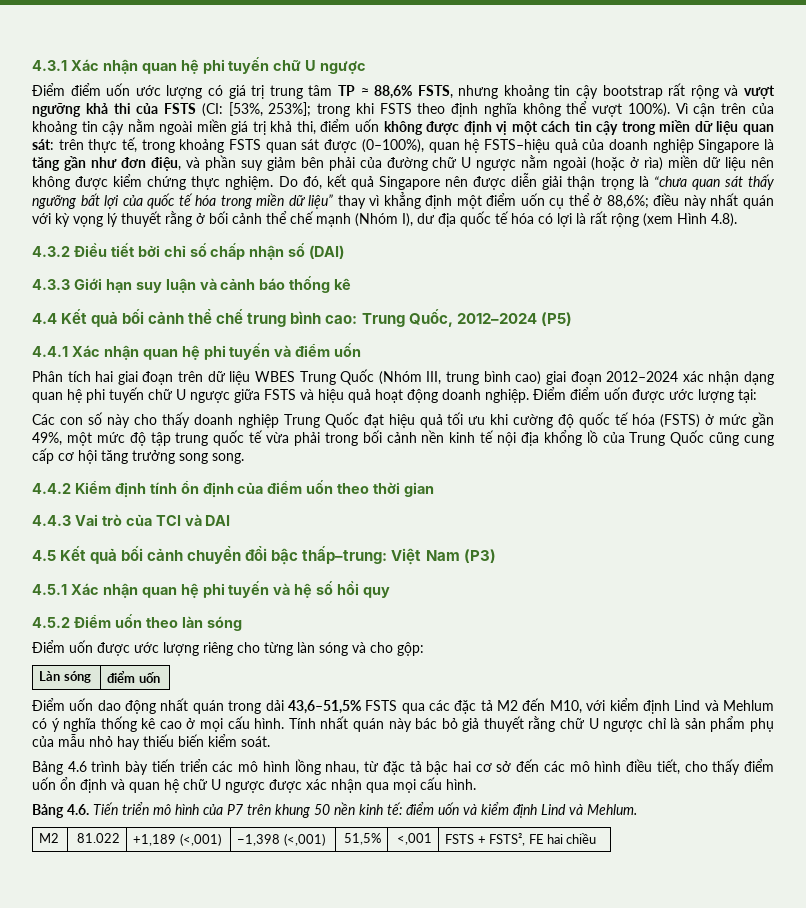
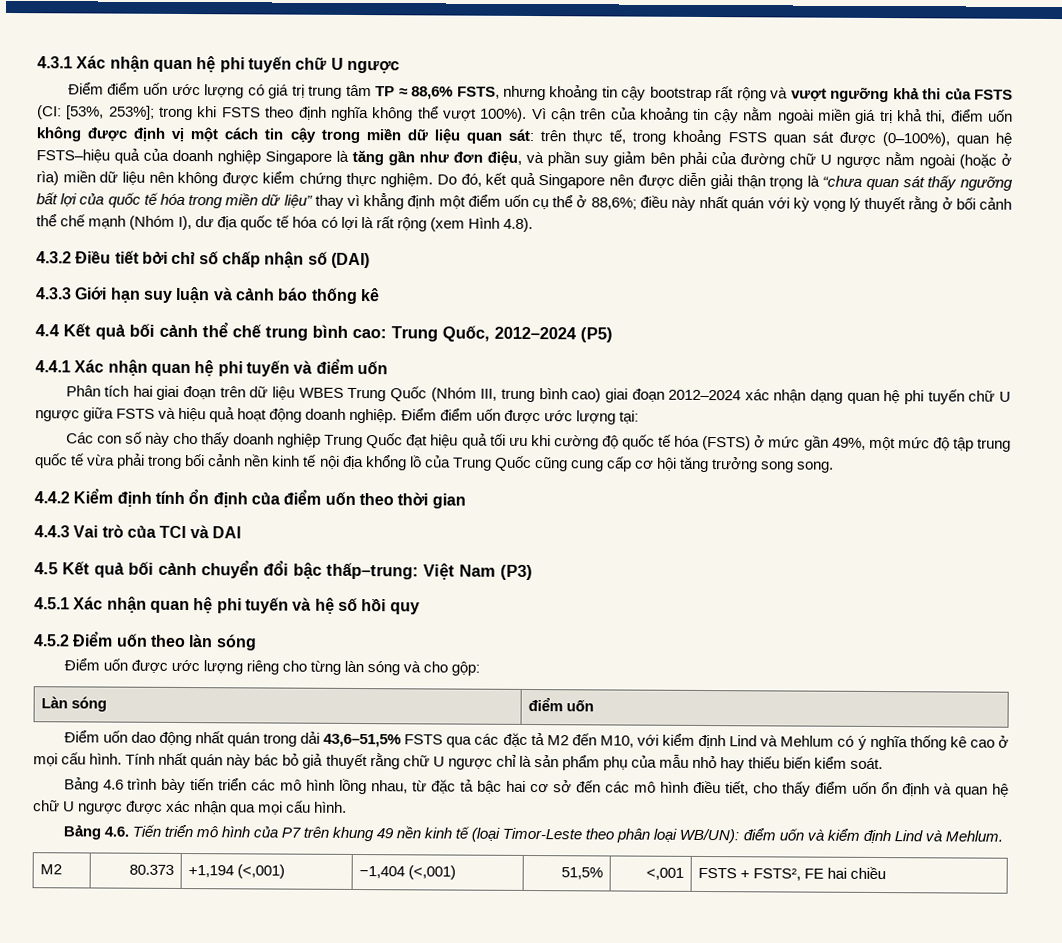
- Bảng 4.6. Tiến triển mô hình của P7 trên khung 50 nền kinh tế: điểm uốn và kiểm định Lind và Mehlum.
+ Bảng 4.6. Tiến triển mô hình của P7 trên khung 49 nền kinh tế (loại Timor-Leste theo phân loại WB/UN): điểm uốn và kiểm định Lind và Mehlum.
- M2 | 81.022 | +1,189 (<,001) | −1,398 (<,001) | 51,5% | <,001 | FSTS + FSTS², FE hai chiều
+ M2 | 80.373 | +1,194 (<,001) | −1,404 (<,001) | 51,5% | <,001 | FSTS + FSTS², FE hai chiều

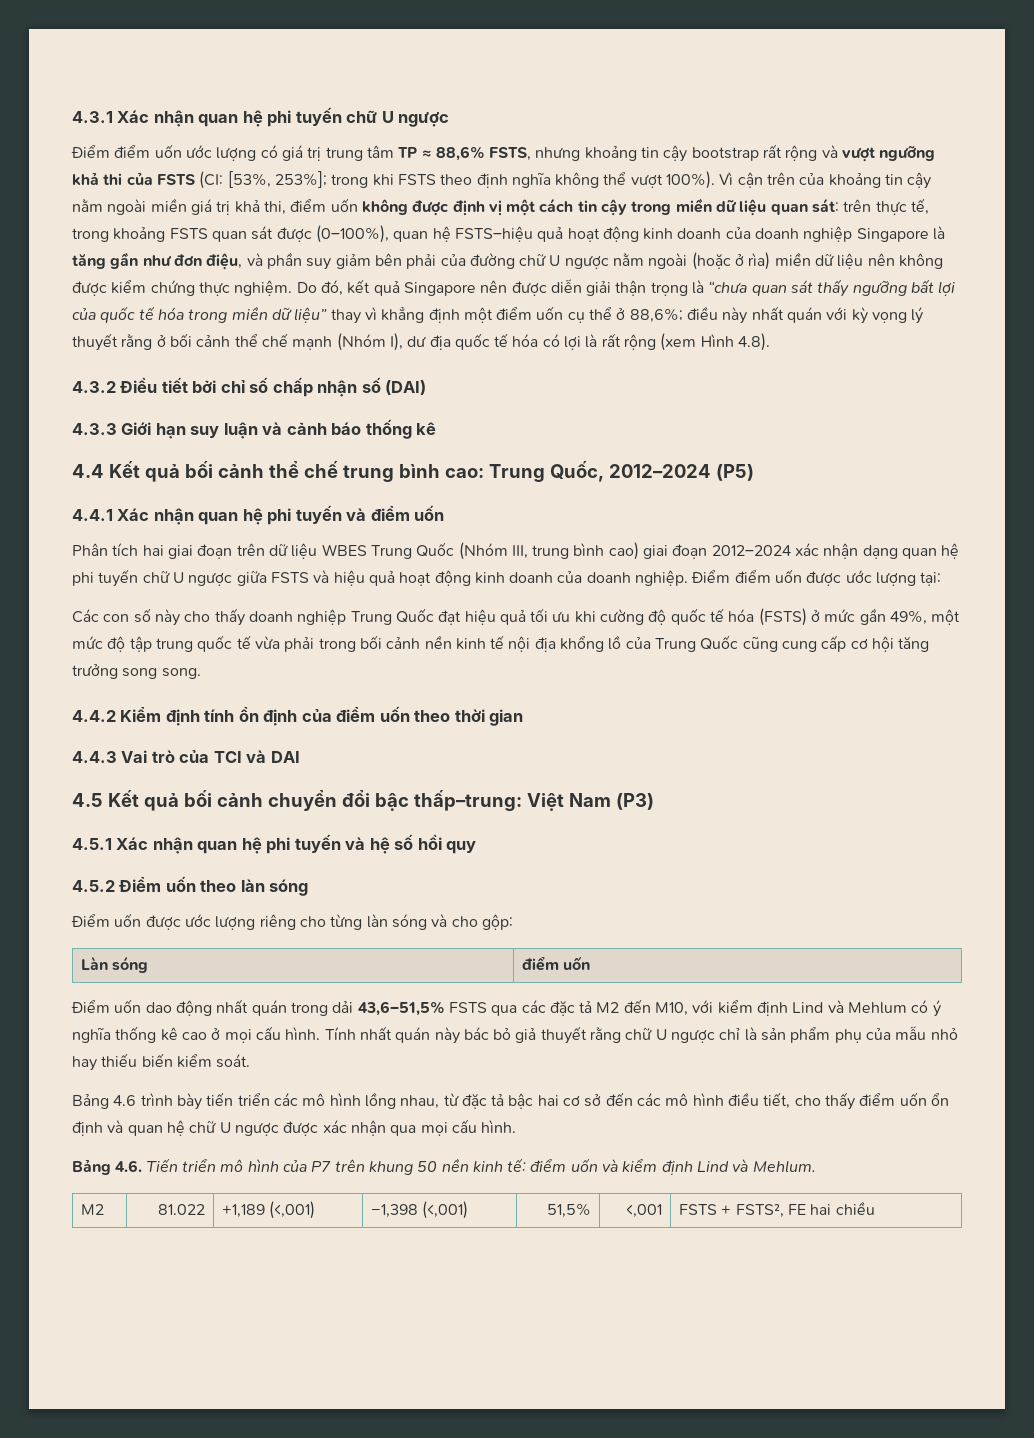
- trên thực tế, trong khoảng FSTS quan sát được (0–100%), quan hệ FSTS–hiệu quả của doanh nghiệp Singapore là tăng gần như đơn điệu, và phần suy giảm bên phải của đường chữ U ngược nằm ngoài (hoặc ở rìa) miền dữ liệu nên không được kiểm chứng thực nghiệm.
+ trên thực tế, trong khoảng FSTS quan sát được (0–100%), quan hệ FSTS–hiệu quả hoạt động kinh doanh của doanh nghiệp Singapore là tăng gần như đơn điệu, và phần suy giảm bên phải của đường chữ U ngược nằm ngoài (hoặc ở rìa) miền dữ liệu nên không được kiểm chứng thực nghiệm.
- Phân tích hai giai đoạn trên dữ liệu WBES Trung Quốc (Nhóm III, trung bình cao) giai đoạn 2012–2024 xác nhận dạng quan hệ phi tuyến chữ U ngược giữa FSTS và hiệu quả hoạt động doanh nghiệp.
+ Phân tích hai giai đoạn trên dữ liệu WBES Trung Quốc (Nhóm III, trung bình cao) giai đoạn 2012–2024 xác nhận dạng quan hệ phi tuyến chữ U ngược giữa FSTS và hiệu quả hoạt động kinh doanh của doanh nghiệp.
- Bảng 4.6. Tiến triển mô hình của P7 trên khung 49 nền kinh tế (loại Timor-Leste theo phân loại WB/UN): điểm uốn và kiểm định Lind và Mehlum.
+ Bảng 4.6. Tiến triển mô hình của P7 trên khung 50 nền kinh tế: điểm uốn và kiểm định Lind và Mehlum.
- M2 | 80.373 | +1,194 (<,001) | −1,404 (<,001) | 51,5% | <,001 | FSTS + FSTS², FE hai chiều
+ M2 | 81.022 | +1,189 (<,001) | −1,398 (<,001) | 51,5% | <,001 | FSTS + FSTS², FE hai chiều

